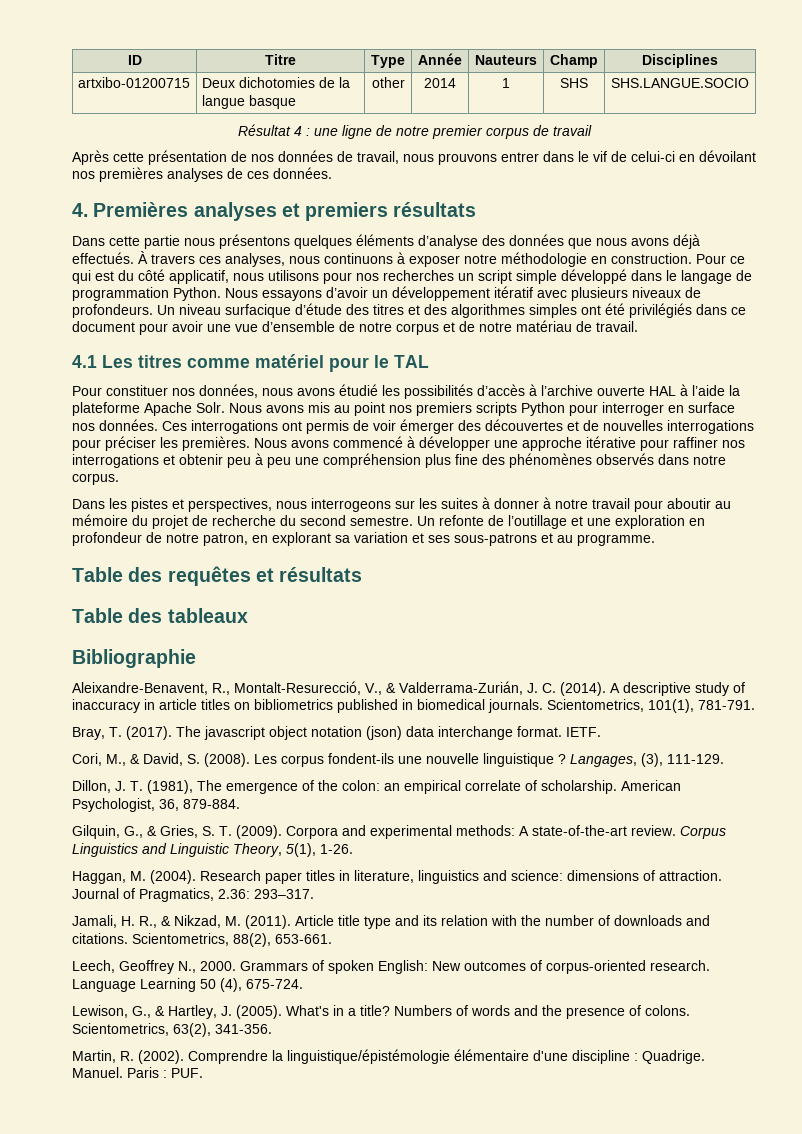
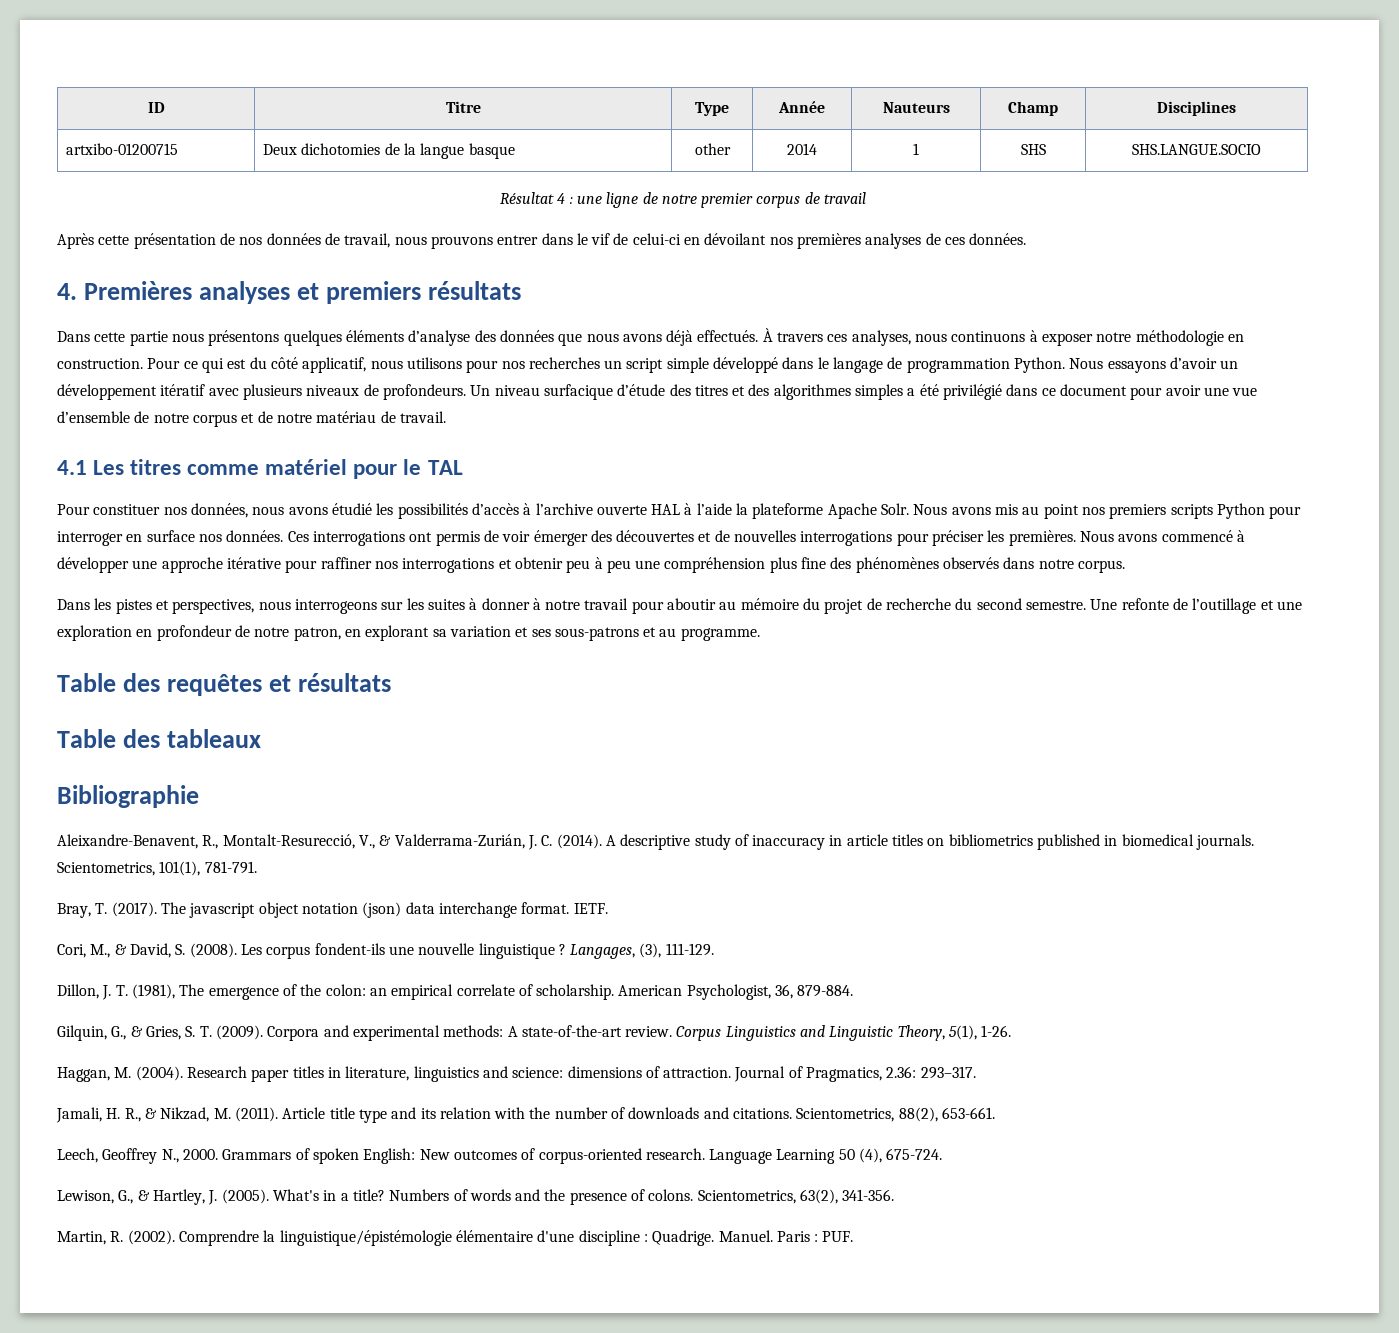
- Un niveau surfacique d’étude des titres et des algorithmes simples ont été privilégiés dans ce document pour avoir une vue d’ensemble de notre corpus et de notre matériau de travail.
+ Un niveau surfacique d’étude des titres et des algorithmes simples a été privilégié dans ce document pour avoir une vue d’ensemble de notre corpus et de notre matériau de travail.
- Un refonte de l’outillage et une exploration en profondeur de notre patron, en explorant sa variation et ses sous-patrons et au programme.
+ Une refonte de l’outillage et une exploration en profondeur de notre patron, en explorant sa variation et ses sous-patrons et au programme.

